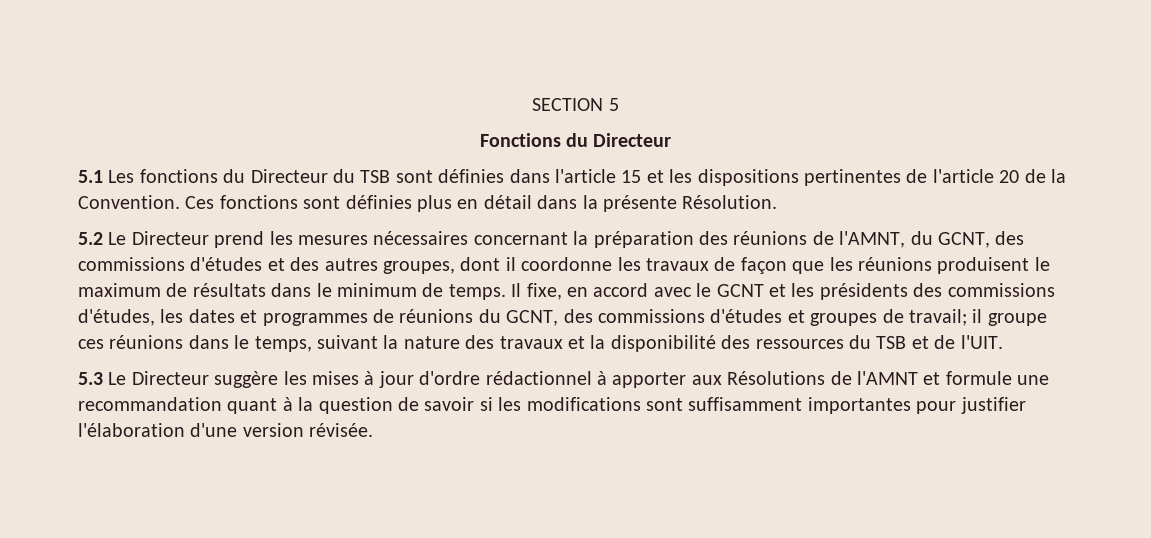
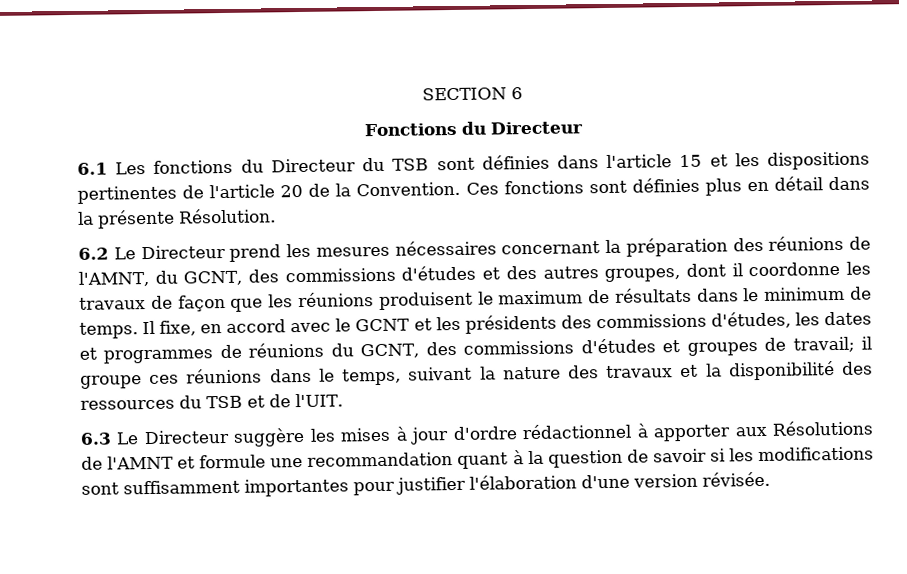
- SECTION 5
+ SECTION 6
- 5.1 Les fonctions du Directeur du TSB sont définies dans l'article 15 et les dispositions pertinentes de l'article 20 de la Convention.
+ 6.1 Les fonctions du Directeur du TSB sont définies dans l'article 15 et les dispositions pertinentes de l'article 20 de la Convention.
- 5.2 Le Directeur prend les mesures nécessaires concernant la préparation des réunions de l'AMNT, du GCNT, des commissions d'études et des autres groupes, dont il coordonne les travaux de façon que les réunions produisent le maximum de résultats dans le minimum de temps.
+ 6.2 Le Directeur prend les mesures nécessaires concernant la préparation des réunions de l'AMNT, du GCNT, des commissions d'études et des autres groupes, dont il coordonne les travaux de façon que les réunions produisent le maximum de résultats dans le minimum de temps.
- 5.3 Le Directeur suggère les mises à jour d'ordre rédactionnel à apporter aux Résolutions de l'AMNT et formule une recommandation quant à la question de savoir si les modifications sont suffisamment importantes pour justifier l'élaboration d'une version révisée.
+ 6.3 Le Directeur suggère les mises à jour d'ordre rédactionnel à apporter aux Résolutions de l'AMNT et formule une recommandation quant à la question de savoir si les modifications sont suffisamment importantes pour justifier l'élaboration d'une version révisée.

